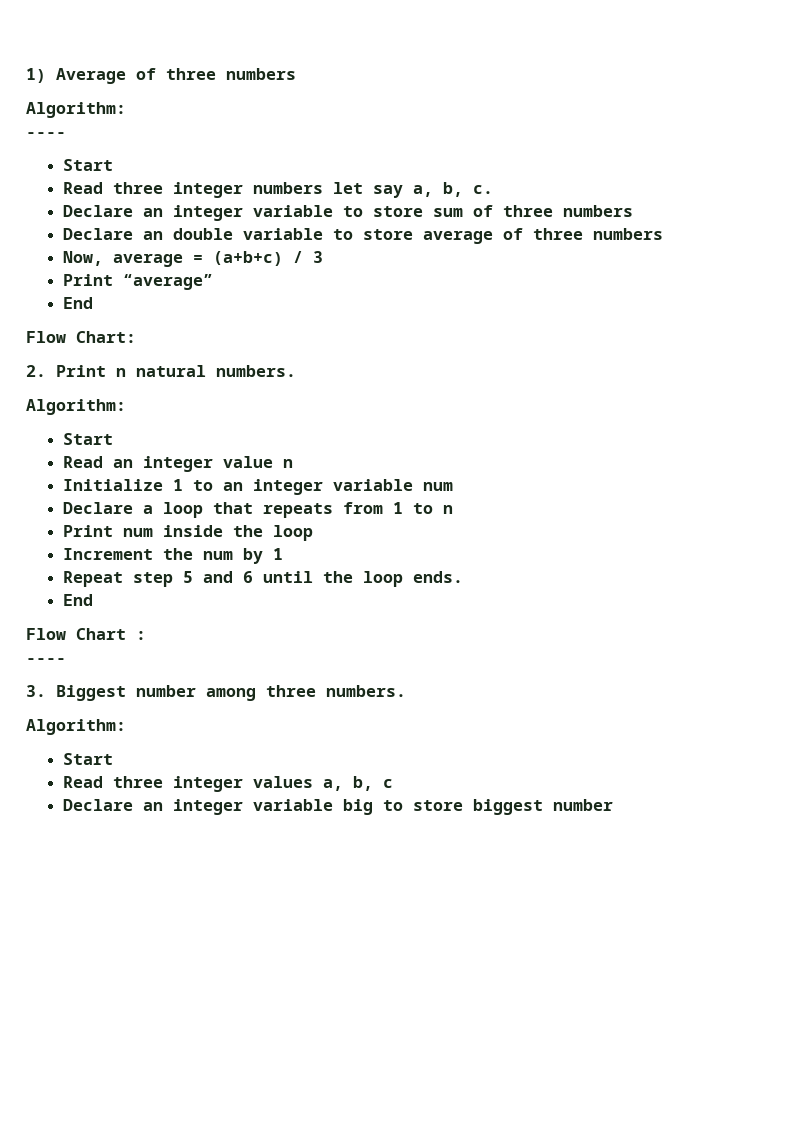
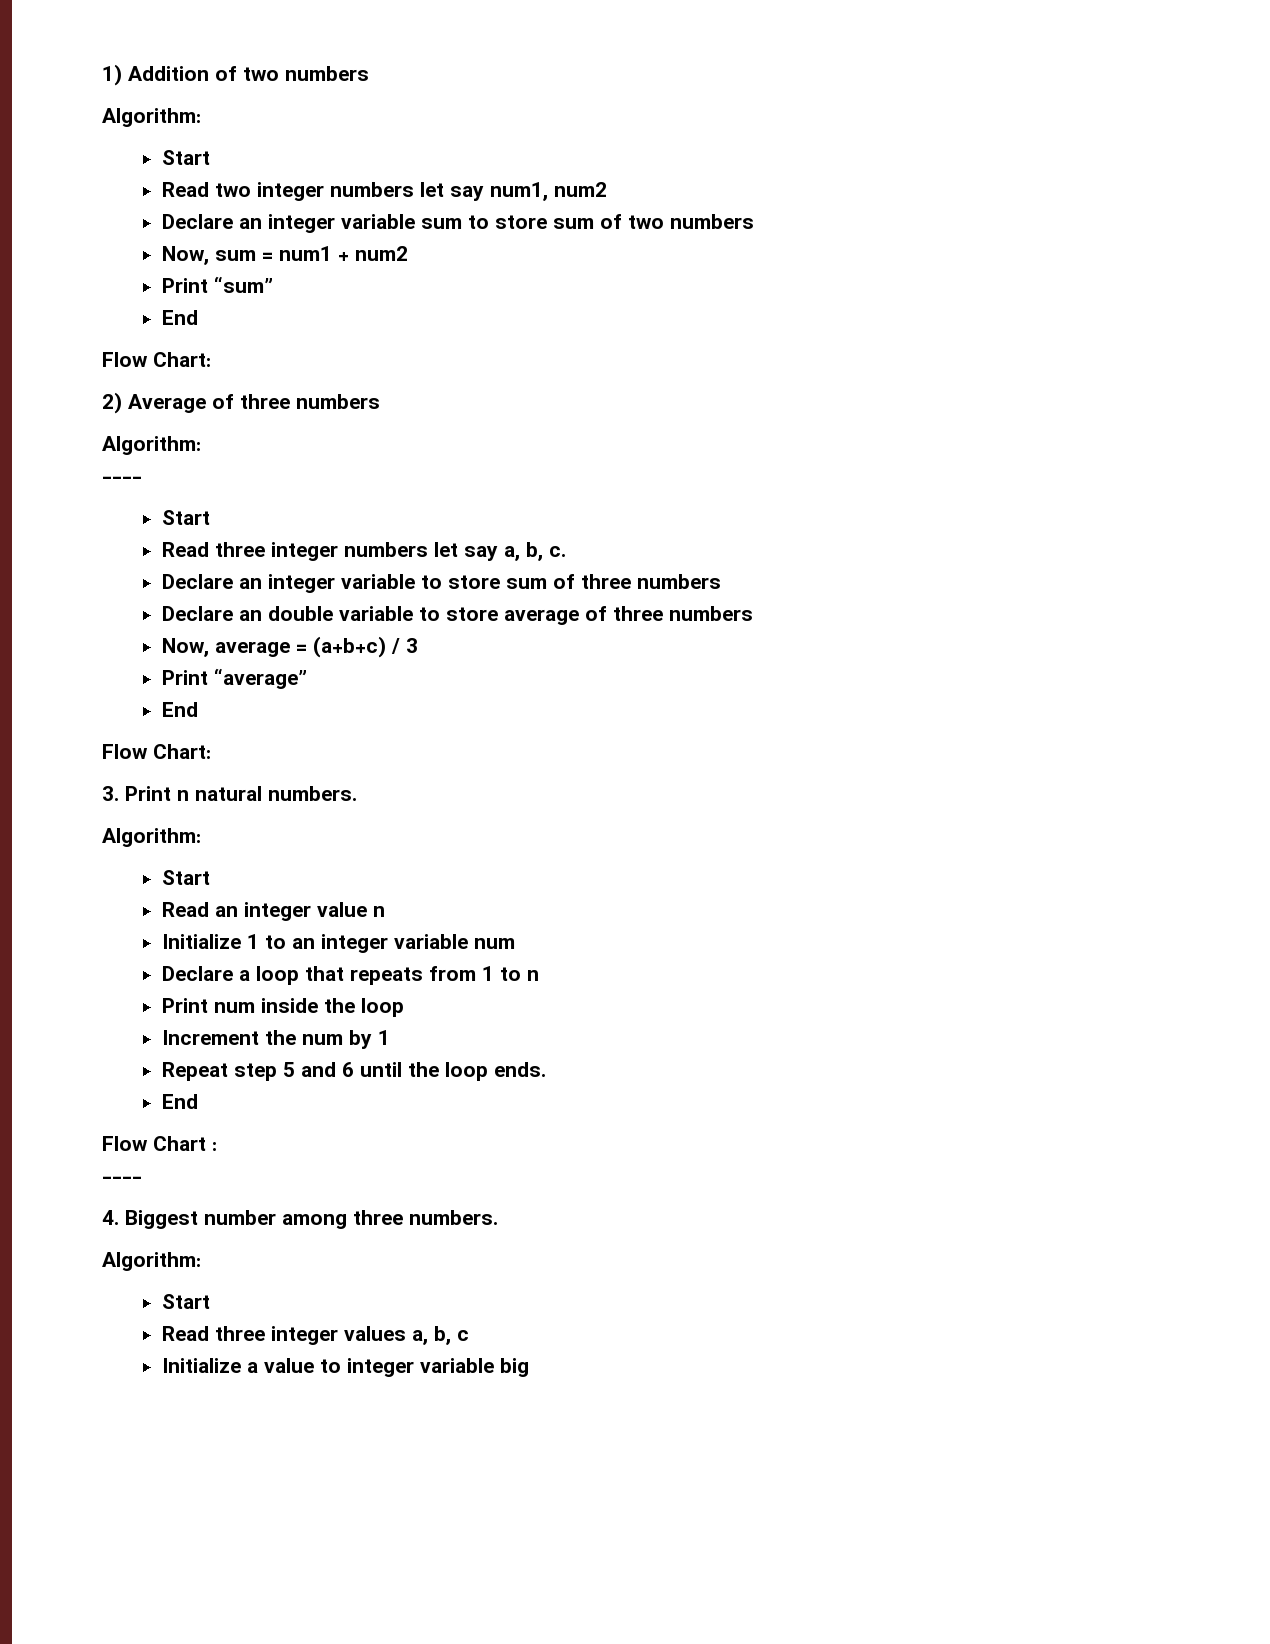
- 1) Average of three numbers
+ 1) Addition of two numbers
+ Algorithm:
+ Start
+ Read two integer numbers let say num1, num2
+ Declare an integer variable sum to store sum of two numbers
+ Now, sum = num1 + num2
+ Print “sum”
+ End
+ Flow Chart:
+ 2) Average of three numbers
- 2. Print n natural numbers.
+ 3. Print n natural numbers.
- 3. Biggest number among three numbers.
+ 4. Biggest number among three numbers.
- Declare an integer variable big to store biggest number
+ Initialize a value to integer variable big

